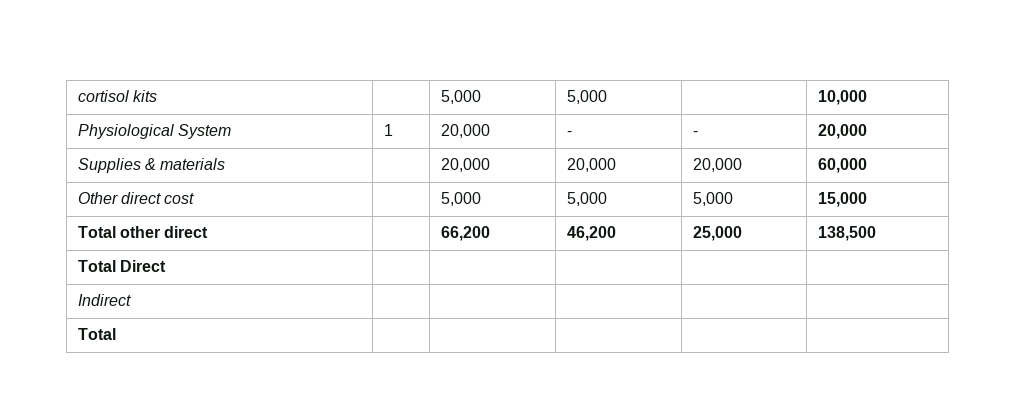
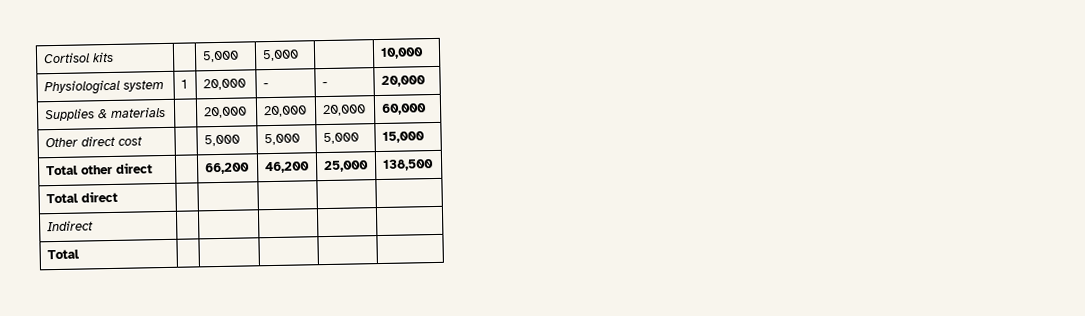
- cortisol kits | | 5,000 | 5,000 | | 10,000
+ Cortisol kits | | 5,000 | 5,000 | | 10,000
- Physiological System | 1 | 20,000 | - | - | 20,000
+ Physiological system | 1 | 20,000 | - | - | 20,000
- Total Direct | | | | |
+ Total direct | | | | |

